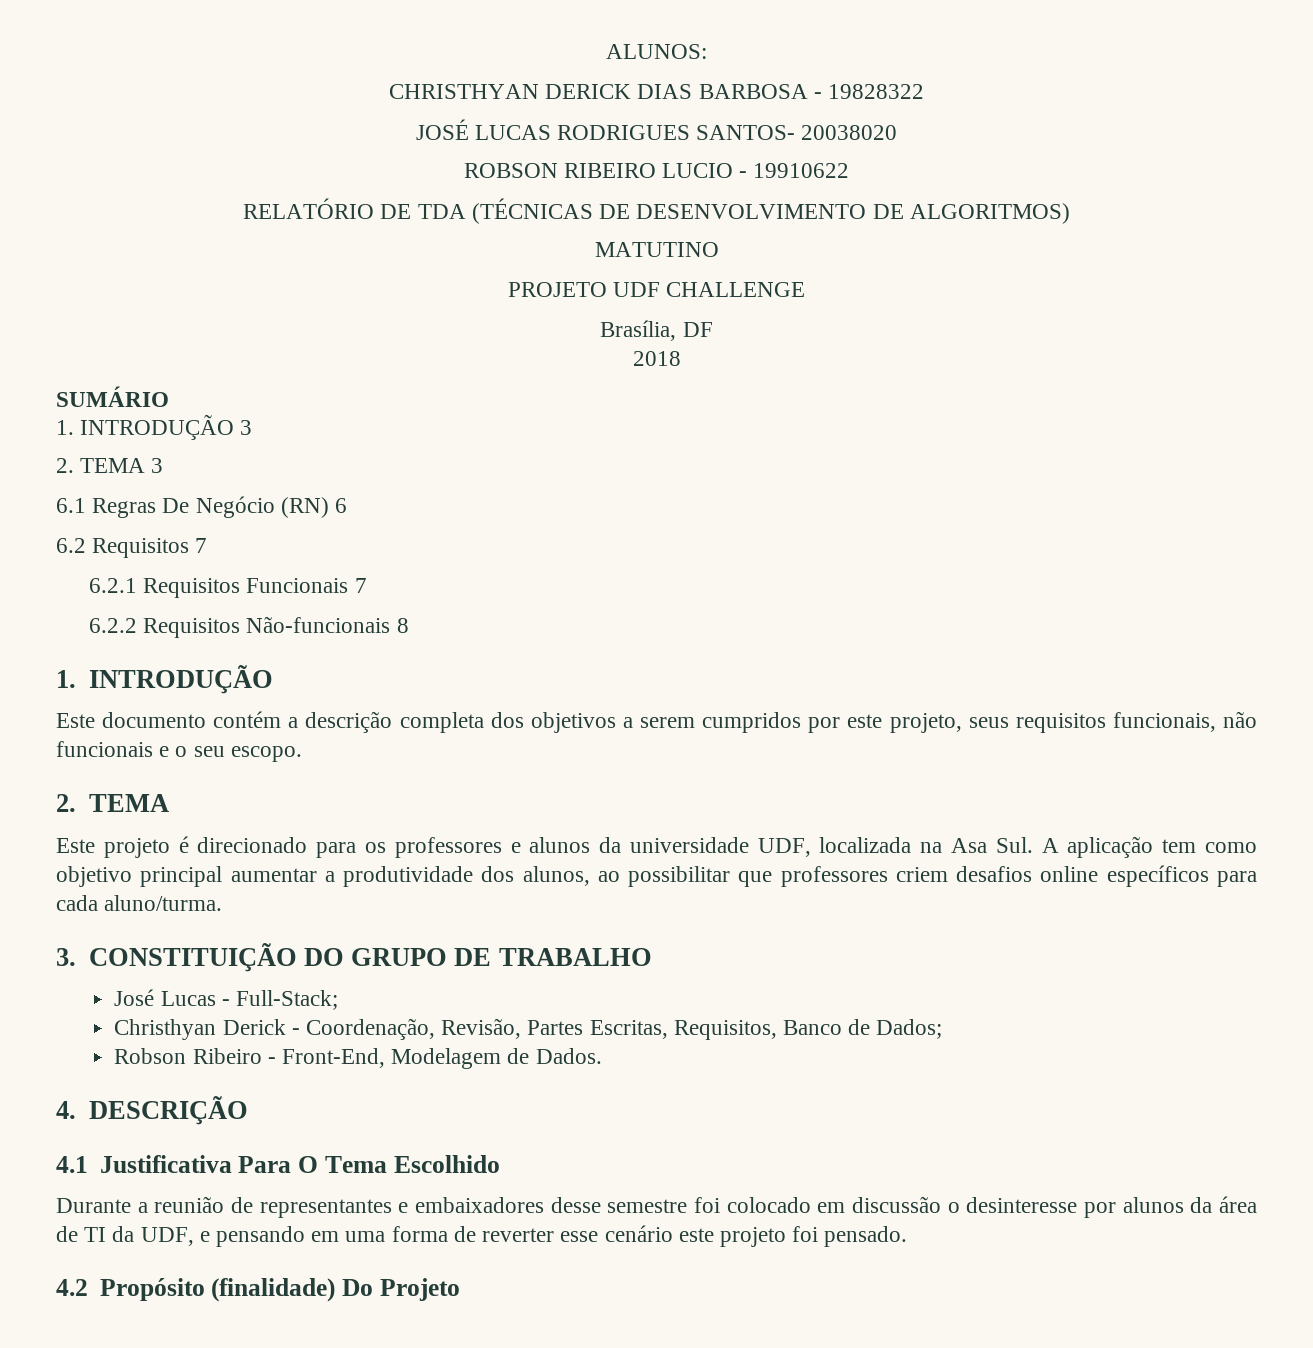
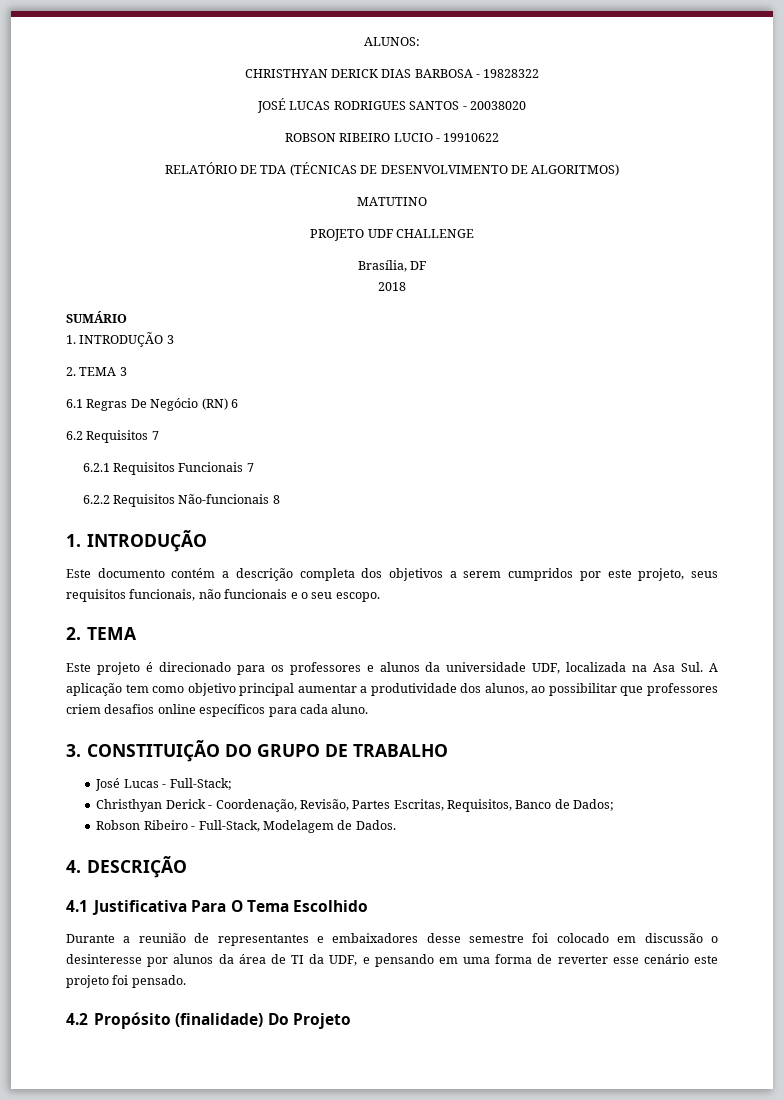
- JOSÉ LUCAS RODRIGUES SANTOS- 20038020
+ JOSÉ LUCAS RODRIGUES SANTOS - 20038020
- Este projeto é direcionado para os professores e alunos da universidade UDF, localizada na Asa Sul. A aplicação tem como objetivo principal aumentar a produtividade dos alunos, ao possibilitar que professores criem desafios online específicos para cada aluno/turma.
+ Este projeto é direcionado para os professores e alunos da universidade UDF, localizada na Asa Sul. A aplicação tem como objetivo principal aumentar a produtividade dos alunos, ao possibilitar que professores criem desafios online específicos para cada aluno.
- Robson Ribeiro - Front-End, Modelagem de Dados.
+ Robson Ribeiro - Full-Stack, Modelagem de Dados.

